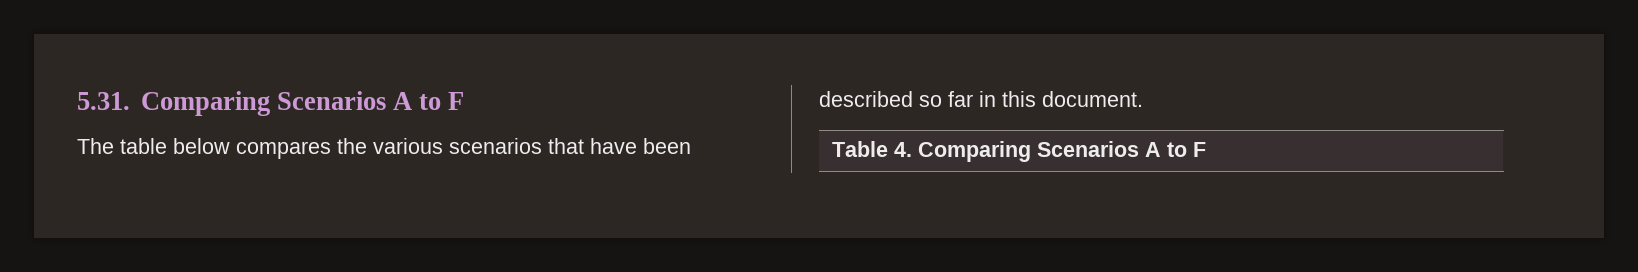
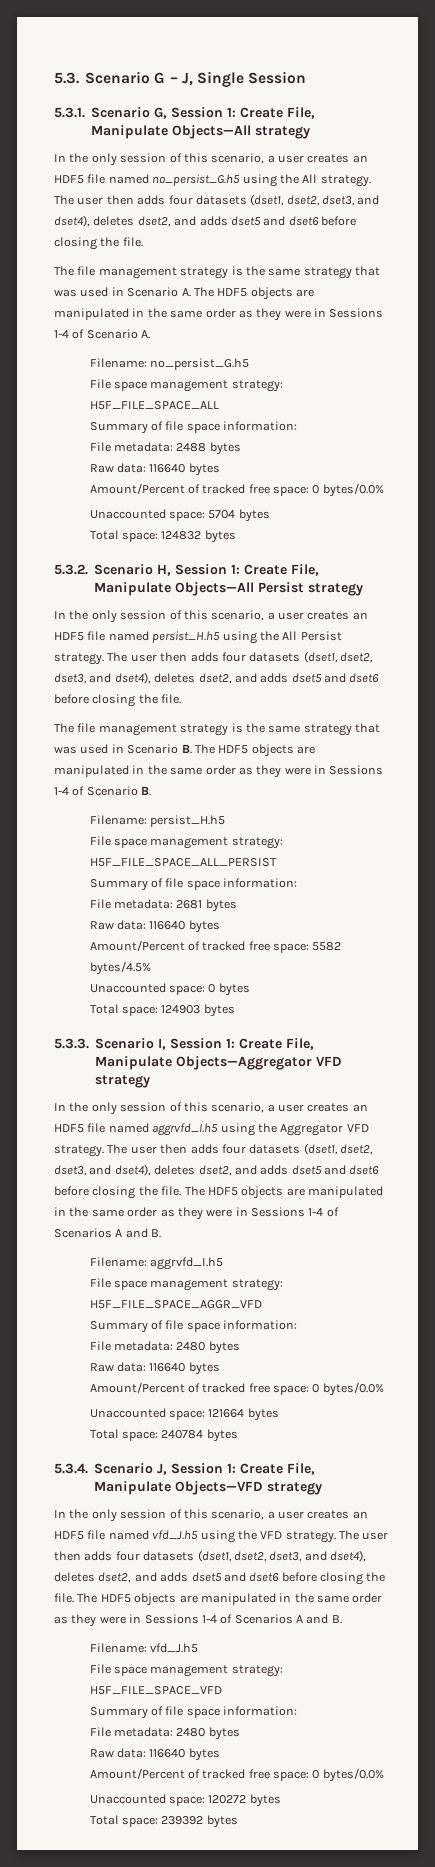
- 5.31. Comparing Scenarios A to F
- The table below compares the various scenarios that have been described so far in this document.
- Table 4. Comparing Scenarios A to F
+ 5.3. Scenario G – J, Single Session
+ 5.3.1. Scenario G, Session 1: Create File, Manipulate Objects—All strategy
+ In the only session of this scenario, a user creates an HDF5 file named no_persist_G.h5 using the All strategy. The user then adds four datasets (dset1, dset2, dset3, and dset4), deletes dset2, and adds dset5 and dset6 before closing the file.
+ The file management strategy is the same strategy that was used in Scenario A. The HDF5 objects are manipulated in the same order as they were in Sessions 1-4 of Scenario A.
+ Filename: no_persist_G.h5
+ File space management strategy: H5F_FILE_SPACE_ALL
+ Summary of file space information:
+ File metadata: 2488 bytes
+ Raw data: 116640 bytes
+ Amount/Percent of tracked free space: 0 bytes/0.0%
+ Unaccounted space: 5704 bytes
+ Total space: 124832 bytes
+ 5.3.2. Scenario H, Session 1: Create File, Manipulate Objects—All Persist strategy
+ In the only session of this scenario, a user creates an HDF5 file named persist_H.h5 using the All Persist strategy. The user then adds four datasets (dset1, dset2, dset3, and dset4), deletes dset2, and adds dset5 and dset6 before closing the file.
+ The file management strategy is the same strategy that was used in Scenario B. The HDF5 objects are manipulated in the same order as they were in Sessions 1-4 of Scenario B.
+ Filename: persist_H.h5
+ File space management strategy: H5F_FILE_SPACE_ALL_PERSIST
+ Summary of file space information:
+ File metadata: 2681 bytes
+ Raw data: 116640 bytes
+ Amount/Percent of tracked free space: 5582 bytes/4.5%
+ Unaccounted space: 0 bytes
+ Total space: 124903 bytes
+ 5.3.3. Scenario I, Session 1: Create File, Manipulate Objects—Aggregator VFD strategy
+ In the only session of this scenario, a user creates an HDF5 file named aggrvfd_I.h5 using the Aggregator VFD strategy. The user then adds four datasets (dset1, dset2, dset3, and dset4), deletes dset2, and adds dset5 and dset6 before closing the file. The HDF5 objects are manipulated in the same order as they were in Sessions 1-4 of Scenarios A and B.
+ Filename: aggrvfd_I.h5
+ File space management strategy: H5F_FILE_SPACE_AGGR_VFD
+ Summary of file space information:
+ File metadata: 2480 bytes
+ Raw data: 116640 bytes
+ Amount/Percent of tracked free space: 0 bytes/0.0%
+ Unaccounted space: 121664 bytes
+ Total space: 240784 bytes
+ 5.3.4. Scenario J, Session 1: Create File, Manipulate Objects—VFD strategy
+ In the only session of this scenario, a user creates an HDF5 file named vfd_J.h5 using the VFD strategy. The user then adds four datasets (dset1, dset2, dset3, and dset4), deletes dset2, and adds dset5 and dset6 before closing the file. The HDF5 objects are manipulated in the same order as they were in Sessions 1-4 of Scenarios A and B.
+ Filename: vfd_J.h5
+ File space management strategy: H5F_FILE_SPACE_VFD
+ Summary of file space information:
+ File metadata: 2480 bytes
+ Raw data: 116640 bytes
+ Amount/Percent of tracked free space: 0 bytes/0.0%
+ Unaccounted space: 120272 bytes
+ Total space: 239392 bytes

